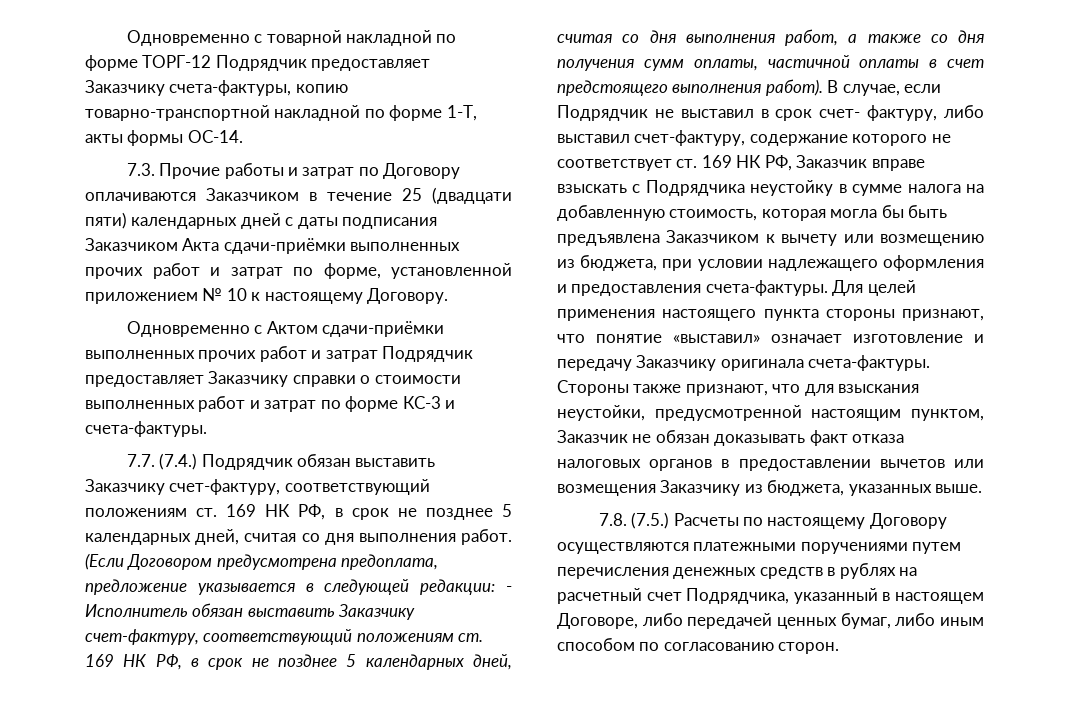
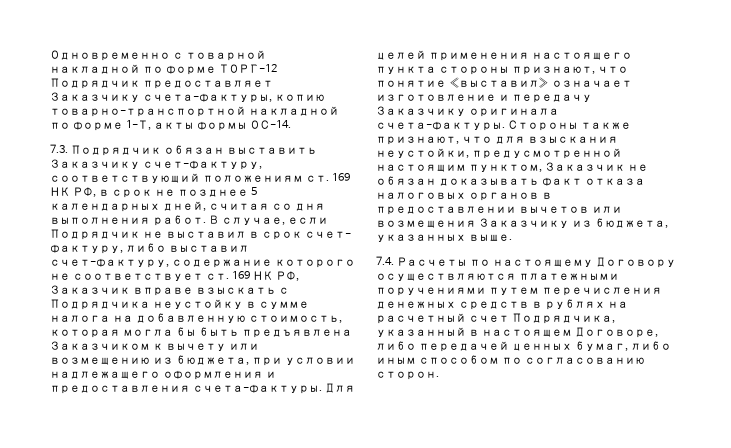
- 7.3. Прочие работы и затрат по Договору оплачиваются Заказчиком в течение 25 (двадцати пяти) календарных дней с даты подписания Заказчиком Акта сдачи-приёмки выполненных прочих работ и затрат по форме, установленной приложением № 10 к настоящему Договору.
- Одновременно с Актом сдачи-приёмки выполненных прочих работ и затрат Подрядчик предоставляет Заказчику справки о стоимости выполненных работ и затрат по форме КС-3 и счета-фактуры.
- 7.7. (7.4.) Подрядчик обязан выставить Заказчику счет-фактуру, соответствующий положениям ст. 169 НК РФ, в срок не позднее 5 календарных дней, считая со дня выполнения работ.
+ 7.3. Подрядчик обязан выставить Заказчику счет-фактуру, соответствующий положениям ст. 169 НК РФ, в срок не позднее 5 календарных дней, считая со дня выполнения работ.
- (Если Договором предусмотрена предоплата, предложение указывается в следующей редакции: - Исполнитель обязан выставить Заказчику счет-фактуру, соответствующий положениям ст. 169 НК РФ, в срок не позднее 5 календарных дней, считая со дня выполнения работ, а также со дня получения сумм оплаты, частичной оплаты в счет предстоящего выполнения работ).
- 7.8. (7.5.) Расчеты по настоящему Договору осуществляются платежными поручениями путем перечисления денежных средств в рублях на расчетный счет Подрядчика, указанный в настоящем Договоре, либо передачей ценных бумаг, либо иным способом по согласованию сторон.
+ 7.4. Расчеты по настоящему Договору осуществляются платежными поручениями путем перечисления денежных средств в рублях на расчетный счет Подрядчика, указанный в настоящем Договоре, либо передачей ценных бумаг, либо иным способом по согласованию сторон.

